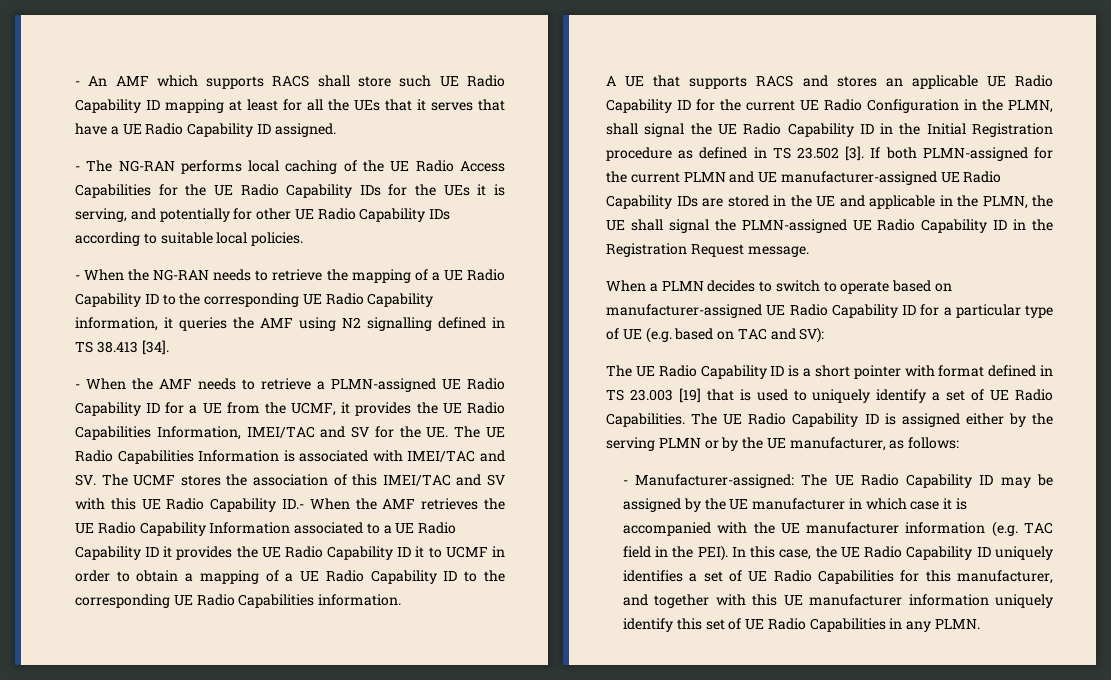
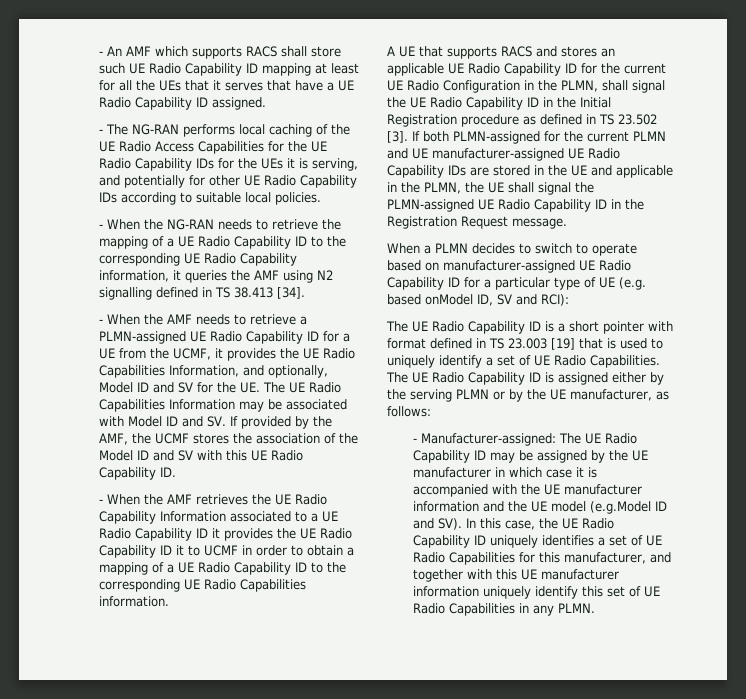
- - When the AMF needs to retrieve a PLMN-assigned UE Radio Capability ID for a UE from the UCMF, it provides the UE Radio Capabilities Information, IMEI/TAC and SV for the UE. The UE Radio Capabilities Information is associated with IMEI/TAC and SV. The UCMF stores the association of this IMEI/TAC and SV with this UE Radio Capability ID.- When the AMF retrieves the UE Radio Capability Information associated to a UE Radio Capability ID it provides the UE Radio Capability ID it to UCMF in order to obtain a mapping of a UE Radio Capability ID to the corresponding UE Radio Capabilities information.
+ - When the AMF needs to retrieve a PLMN-assigned UE Radio Capability ID for a UE from the UCMF, it provides the UE Radio Capabilities Information, and optionally, Model ID and SV for the UE. The UE Radio Capabilities Information may be associated with Model ID and SV. If provided by the AMF, the UCMF stores the association of the Model ID and SV with this UE Radio Capability ID.
+ - When the AMF retrieves the UE Radio Capability Information associated to a UE Radio Capability ID it provides the UE Radio Capability ID it to UCMF in order to obtain a mapping of a UE Radio Capability ID to the corresponding UE Radio Capabilities information.
- When a PLMN decides to switch to operate based on manufacturer-assigned UE Radio Capability ID for a particular type of UE (e.g. based on TAC and SV):
+ When a PLMN decides to switch to operate based on manufacturer-assigned UE Radio Capability ID for a particular type of UE (e.g. based onModel ID, SV and RCI):
- The UE Radio Capability ID may be assigned by the UE manufacturer in which case it is accompanied with the UE manufacturer information (e.g. TAC field in the PEI). In this case, the UE Radio Capability ID uniquely identifies a set of UE Radio Capabilities for this manufacturer, and together with this UE manufacturer information uniquely identify this set of UE Radio Capabilities in any PLMN.
+ The UE Radio Capability ID may be assigned by the UE manufacturer in which case it is accompanied with the UE manufacturer information and the UE model (e.g.Model ID and SV). In this case, the UE Radio Capability ID uniquely identifies a set of UE Radio Capabilities for this manufacturer, and together with this UE manufacturer information uniquely identify this set of UE Radio Capabilities in any PLMN.

